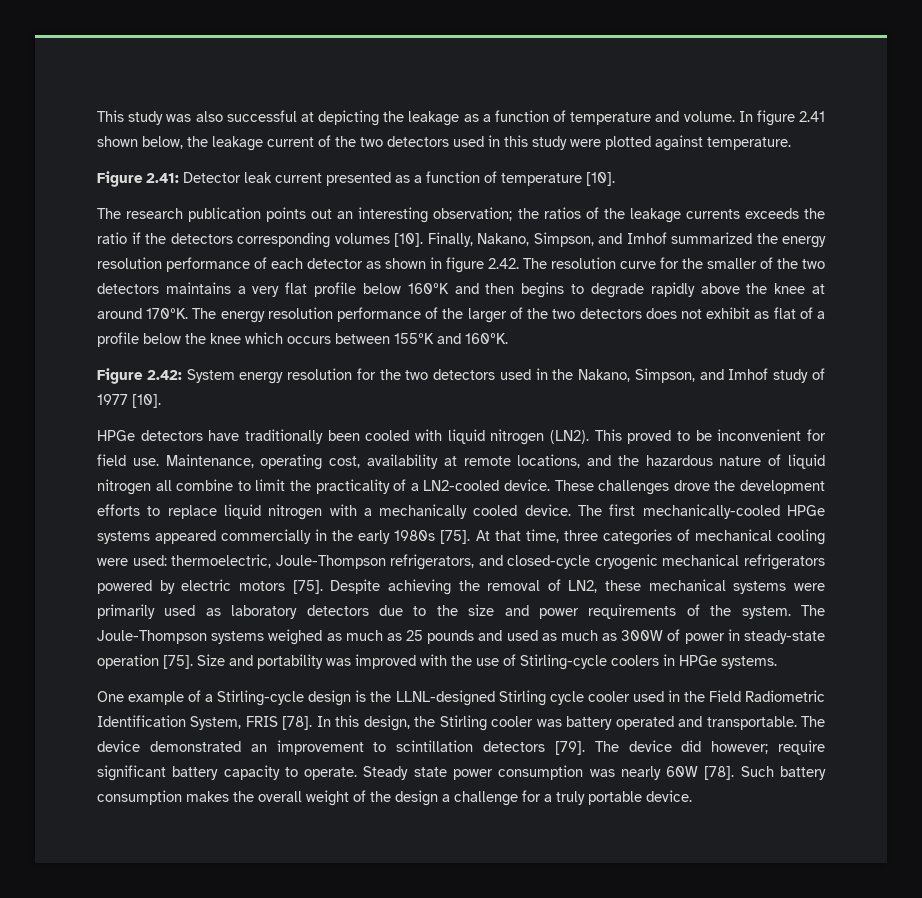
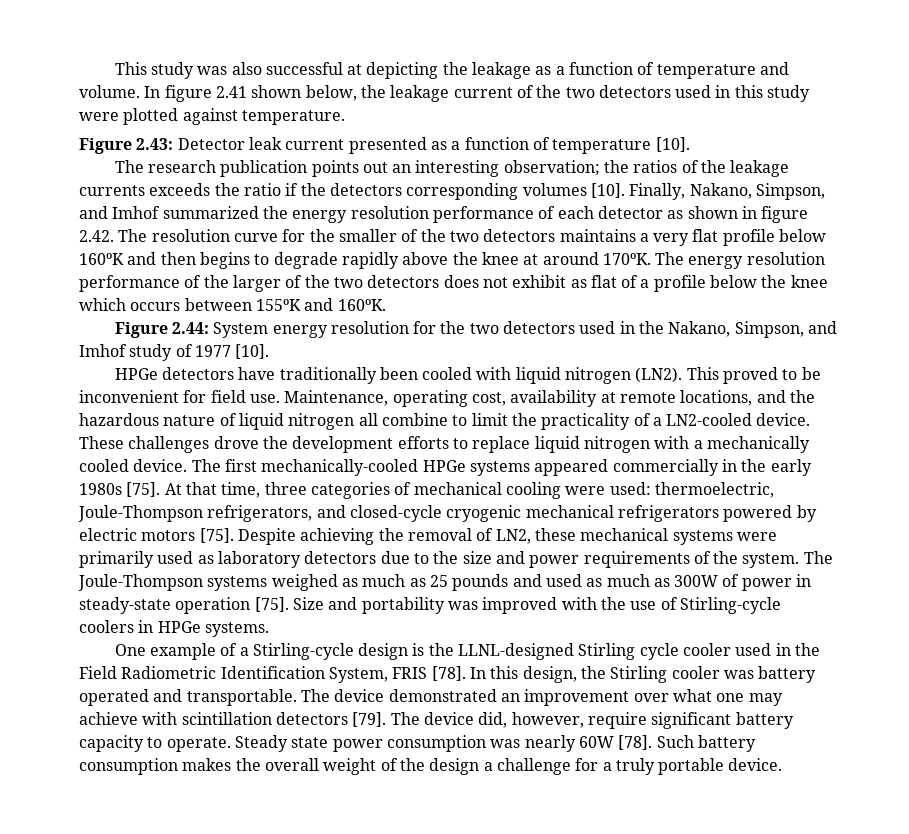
- Figure 2.41: Detector leak current presented as a function of temperature [10].
+ Figure 2.43: Detector leak current presented as a function of temperature [10].
- Figure 2.42: System energy resolution for the two detectors used in the Nakano, Simpson, and Imhof study of 1977 [10].
+ Figure 2.44: System energy resolution for the two detectors used in the Nakano, Simpson, and Imhof study of 1977 [10].
- The device demonstrated an improvement to scintillation detectors [79].
+ The device demonstrated an improvement over what one may achieve with scintillation detectors [79].
- The device did however; require significant battery capacity to operate.
+ The device did, however, require significant battery capacity to operate.

